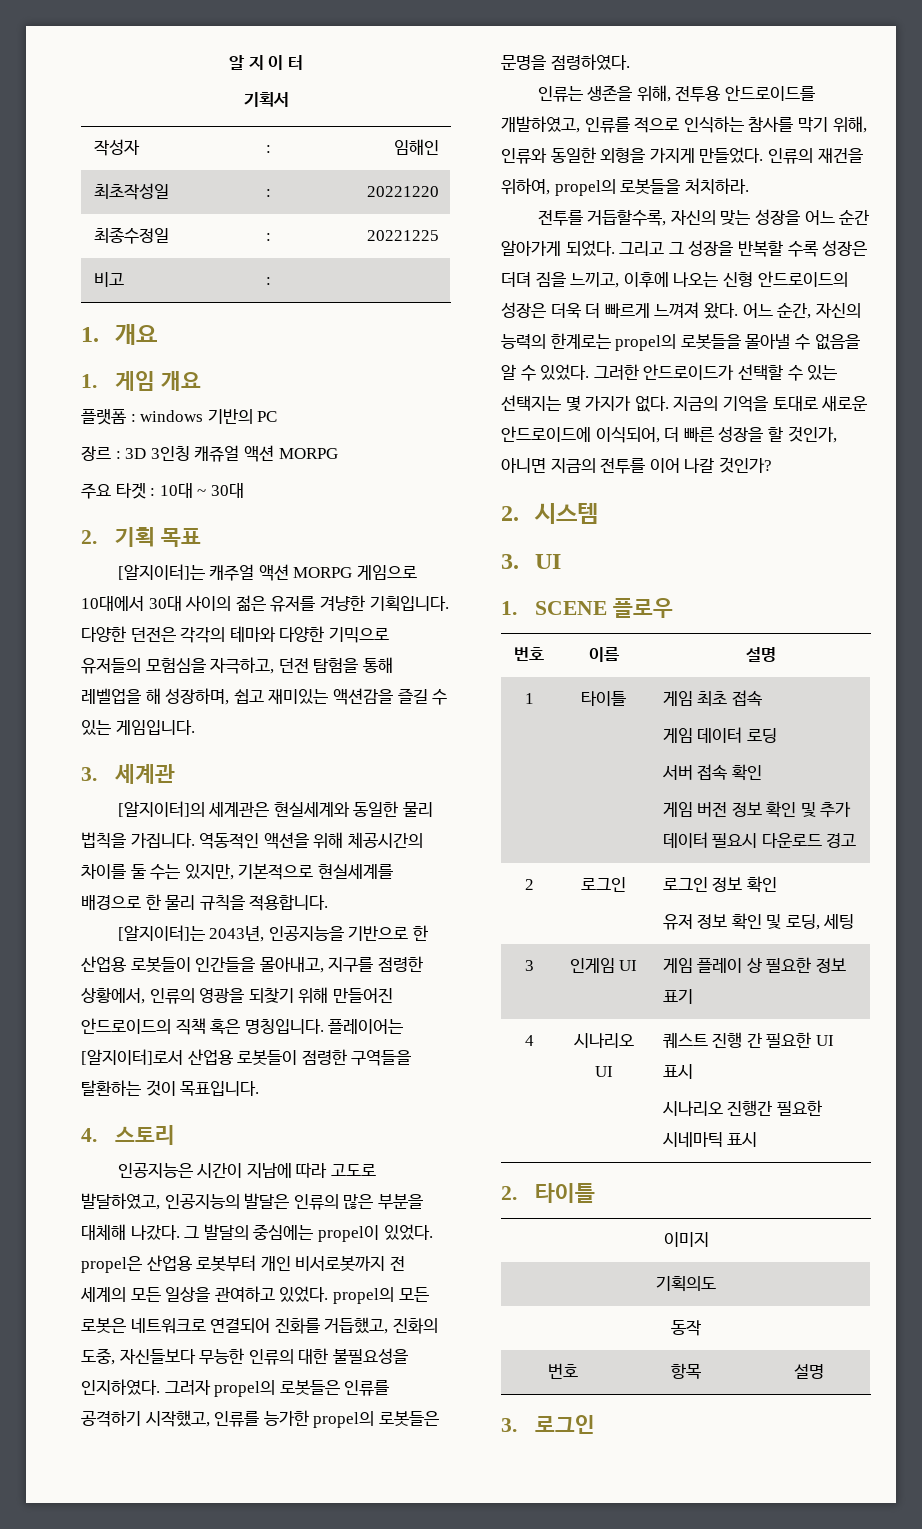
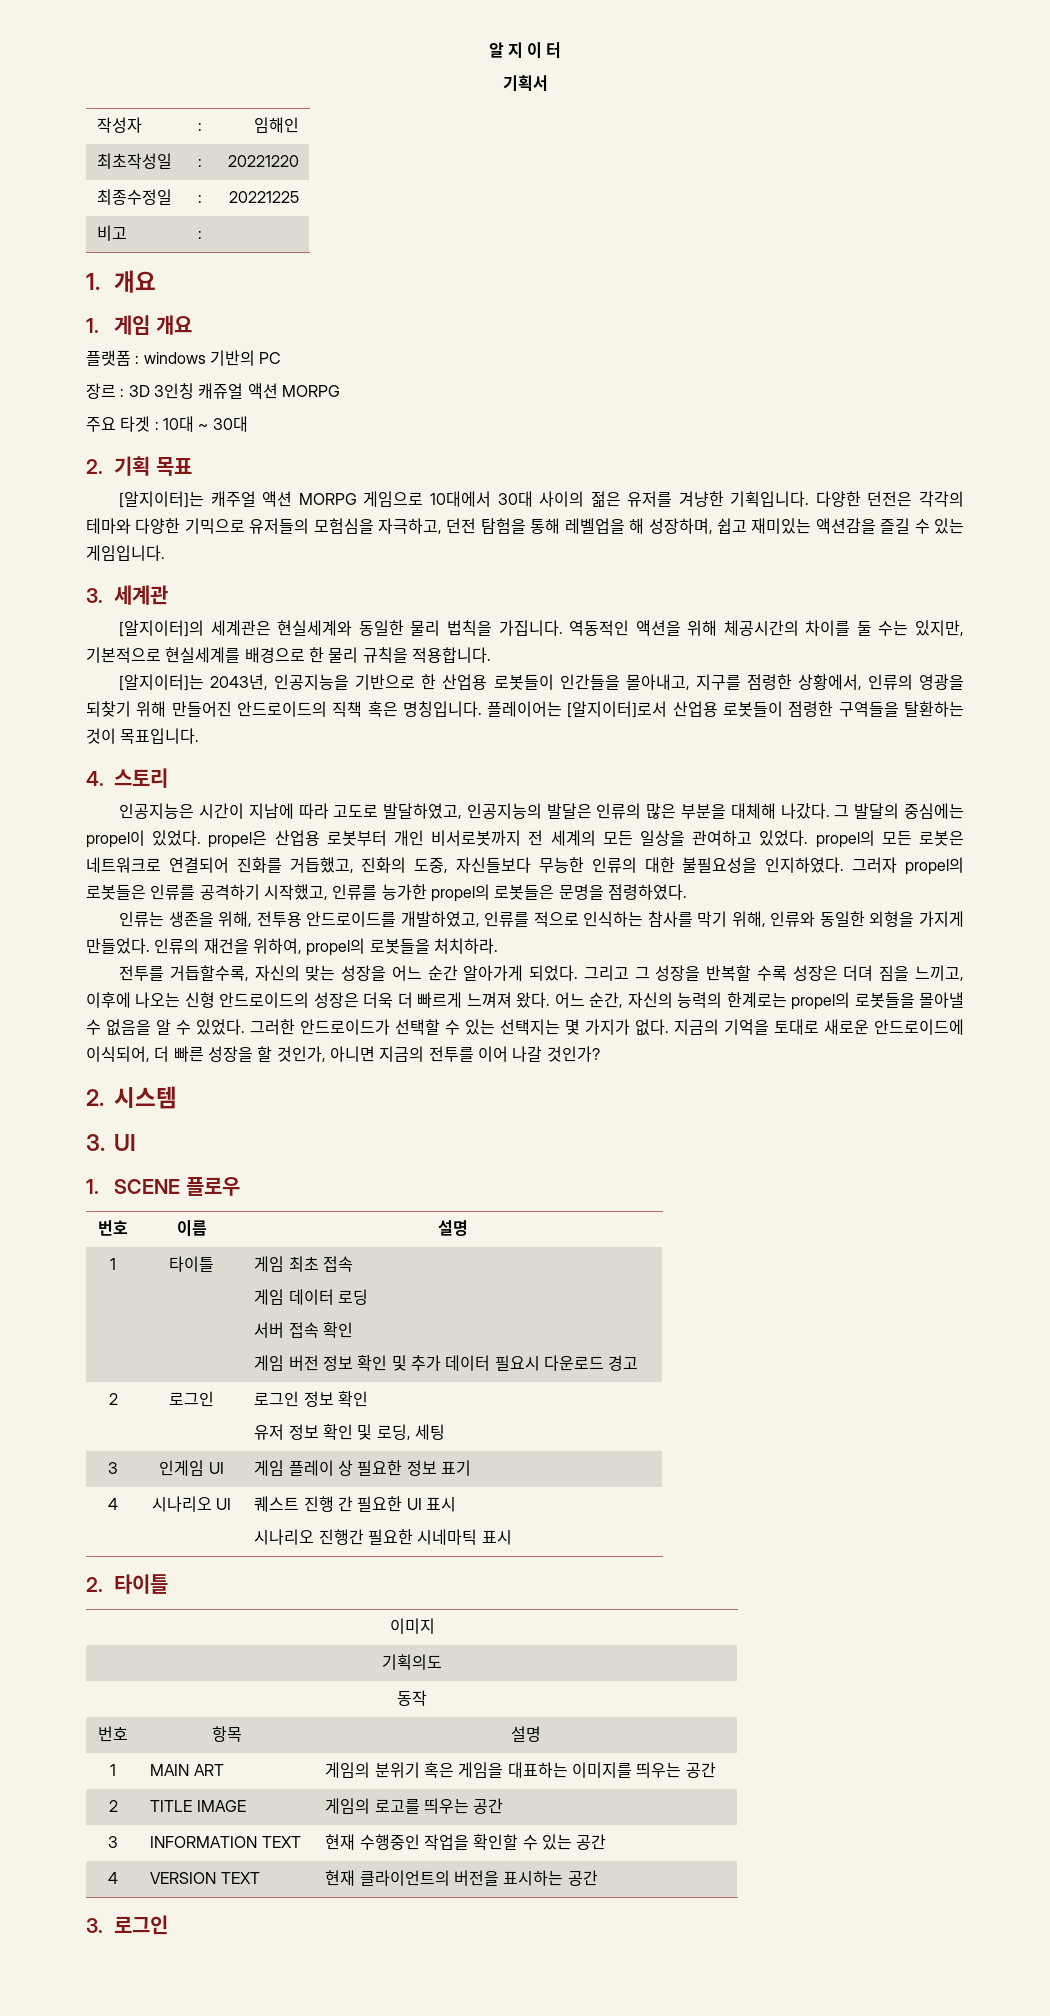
+ 1 | MAIN ART | 게임의 분위기 혹은 게임을 대표하는 이미지를 띄우는 공간
+ 2 | TITLE IMAGE | 게임의 로고를 띄우는 공간
+ 3 | INFORMATION TEXT | 현재 수행중인 작업을 확인할 수 있는 공간
+ 4 | VERSION TEXT | 현재 클라이언트의 버전을 표시하는 공간

